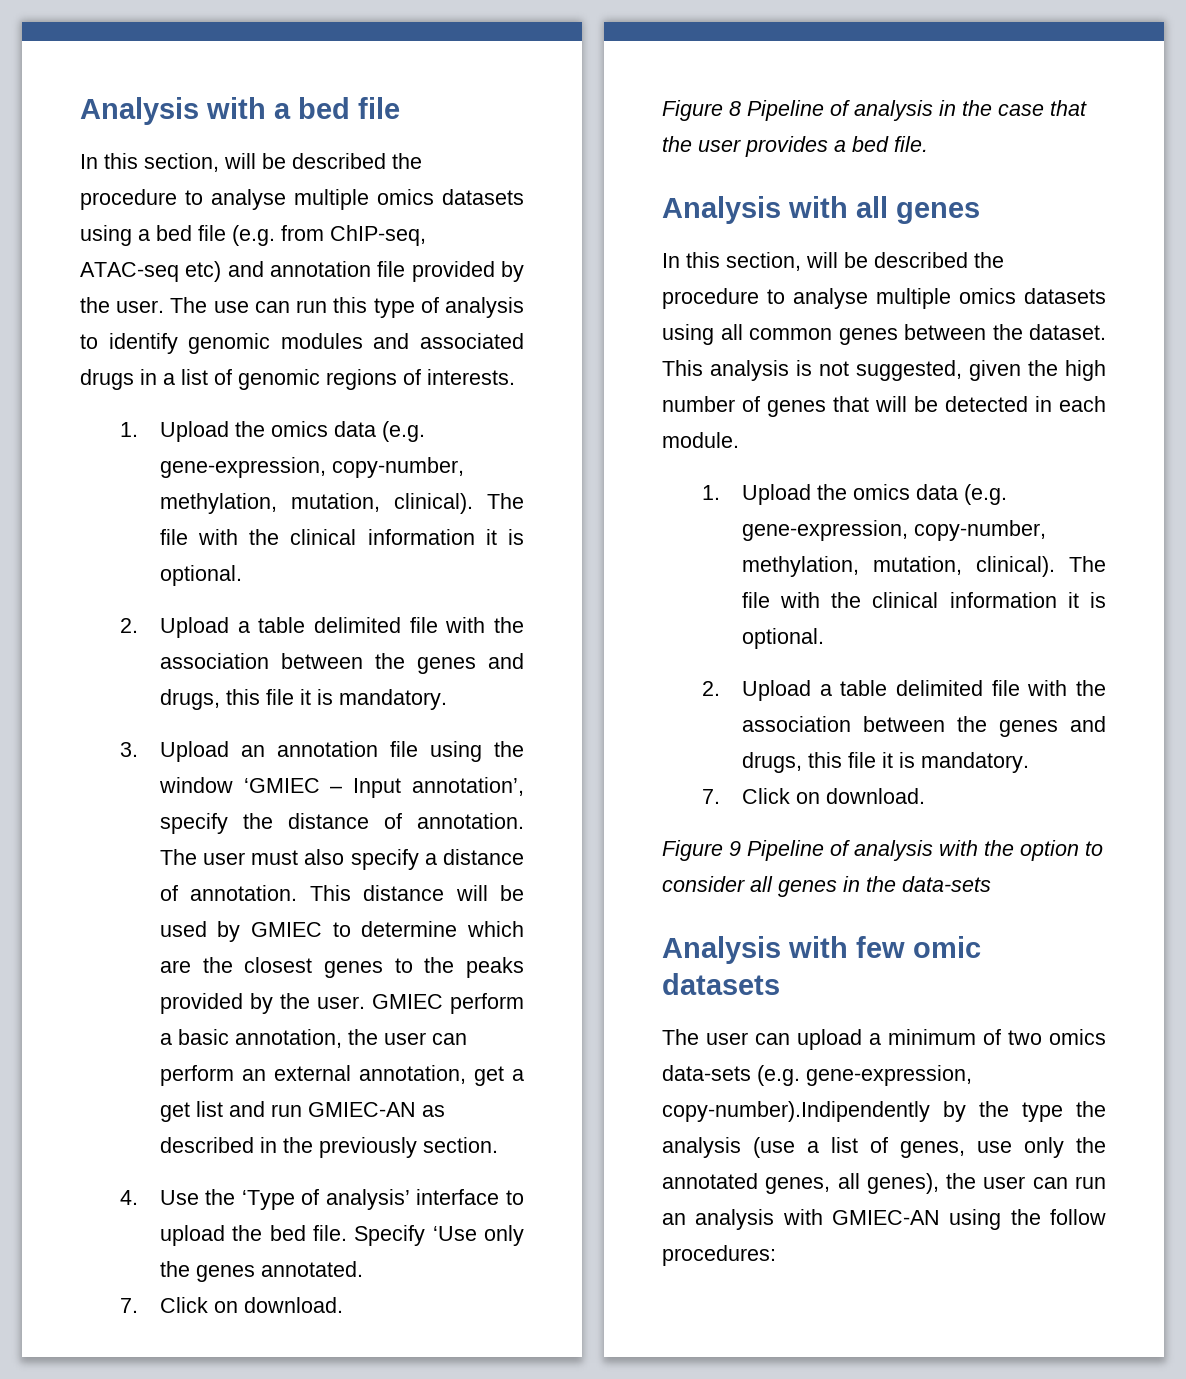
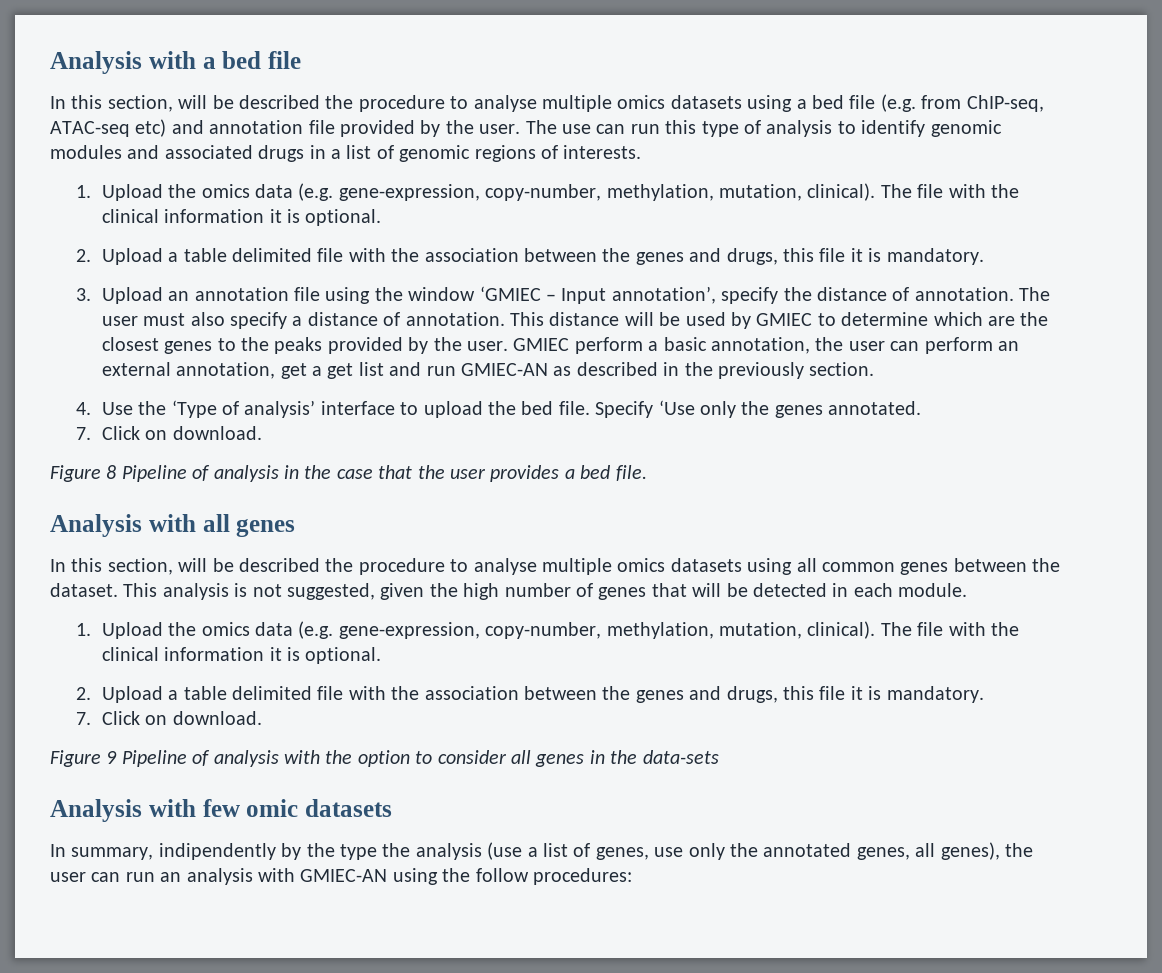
- The user can upload a minimum of two omics data-sets (e.g. gene-expression, copy-number).Indipendently by the type the analysis (use a list of genes, use only the annotated genes, all genes), the user can run an analysis with GMIEC-AN using the follow procedures:
+ In summary, indipendently by the type the analysis (use a list of genes, use only the annotated genes, all genes), the user can run an analysis with GMIEC-AN using the follow procedures:

